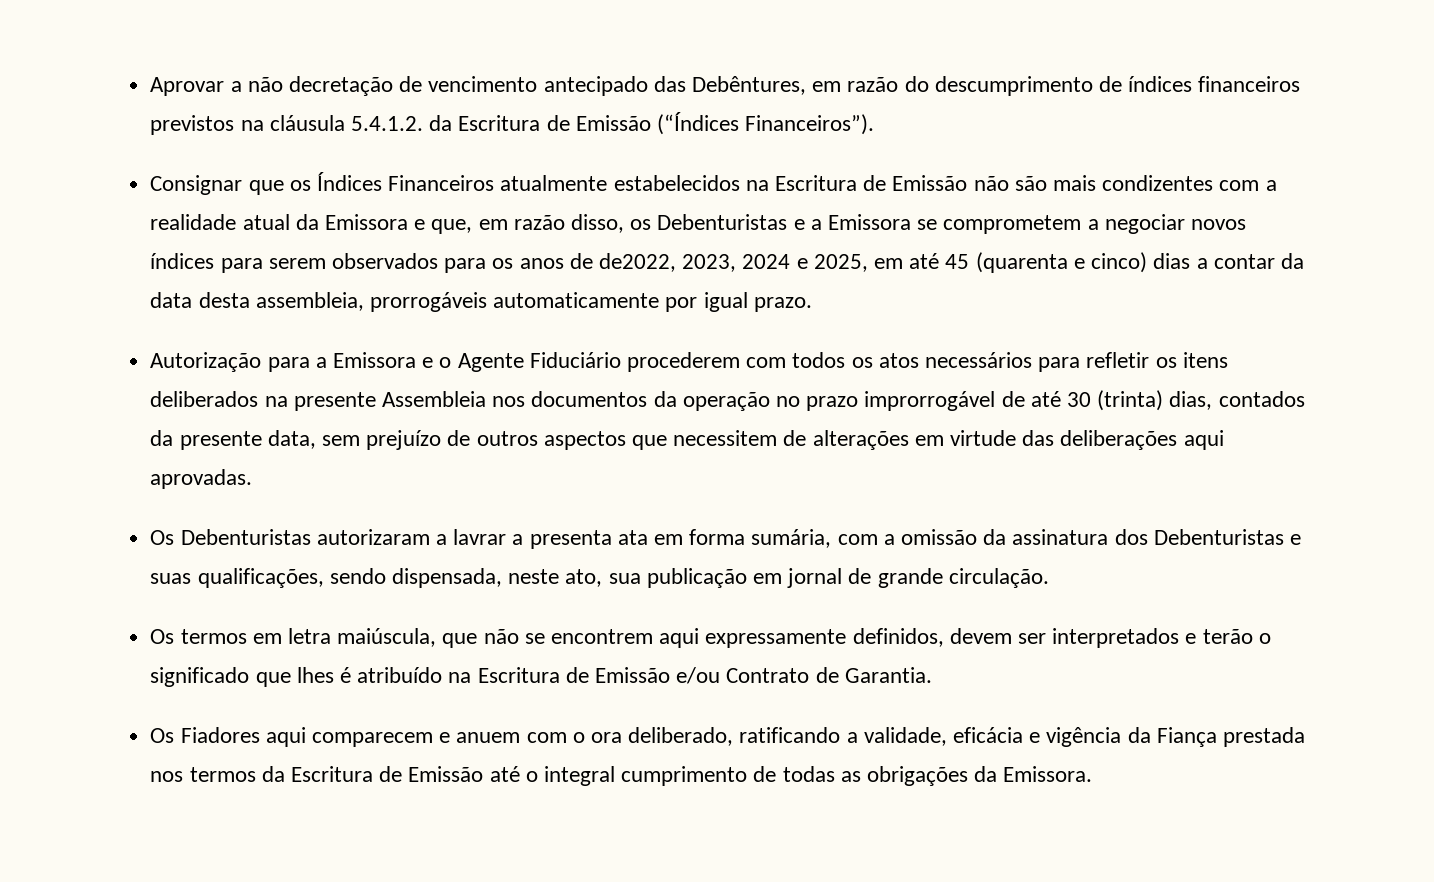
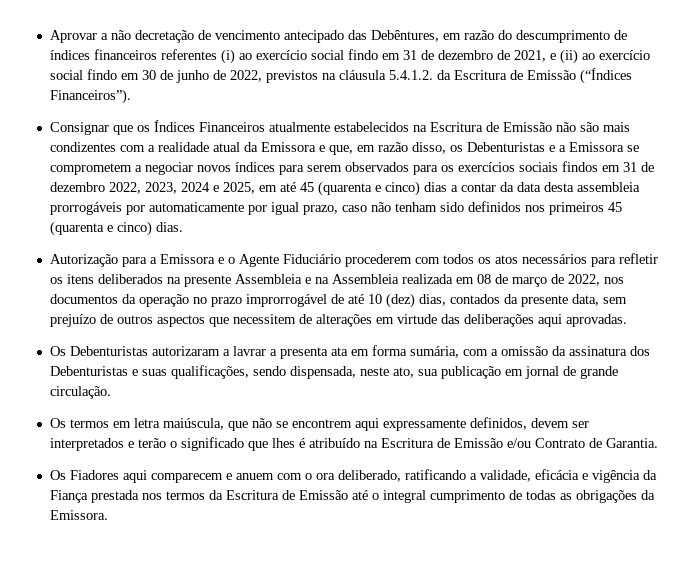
- Aprovar a não decretação de vencimento antecipado das Debêntures, em razão do descumprimento de índices financeiros previstos na cláusula 5.4.1.2. da Escritura de Emissão (“Índices Financeiros”).
+ Aprovar a não decretação de vencimento antecipado das Debêntures, em razão do descumprimento de índices financeiros referentes (i) ao exercício social findo em 31 de dezembro de 2021, e (ii) ao exercício social findo em 30 de junho de 2022, previstos na cláusula 5.4.1.2. da Escritura de Emissão (“Índices Financeiros”).
- Consignar que os Índices Financeiros atualmente estabelecidos na Escritura de Emissão não são mais condizentes com a realidade atual da Emissora e que, em razão disso, os Debenturistas e a Emissora se comprometem a negociar novos índices para serem observados para os anos de de2022, 2023, 2024 e 2025, em até 45 (quarenta e cinco) dias a contar da data desta assembleia, prorrogáveis automaticamente por igual prazo.
+ Consignar que os Índices Financeiros atualmente estabelecidos na Escritura de Emissão não são mais condizentes com a realidade atual da Emissora e que, em razão disso, os Debenturistas e a Emissora se comprometem a negociar novos índices para serem observados para os exercícios sociais findos em 31 de dezembro 2022, 2023, 2024 e 2025, em até 45 (quarenta e cinco) dias a contar da data desta assembleia prorrogáveis por automaticamente por igual prazo, caso não tenham sido definidos nos primeiros 45 (quarenta e cinco) dias.
- Autorização para a Emissora e o Agente Fiduciário procederem com todos os atos necessários para refletir os itens deliberados na presente Assembleia nos documentos da operação no prazo improrrogável de até 30 (trinta) dias, contados da presente data, sem prejuízo de outros aspectos que necessitem de alterações em virtude das deliberações aqui aprovadas.
+ Autorização para a Emissora e o Agente Fiduciário procederem com todos os atos necessários para refletir os itens deliberados na presente Assembleia e na Assembleia realizada em 08 de março de 2022, nos documentos da operação no prazo improrrogável de até 10 (dez) dias, contados da presente data, sem prejuízo de outros aspectos que necessitem de alterações em virtude das deliberações aqui aprovadas.

